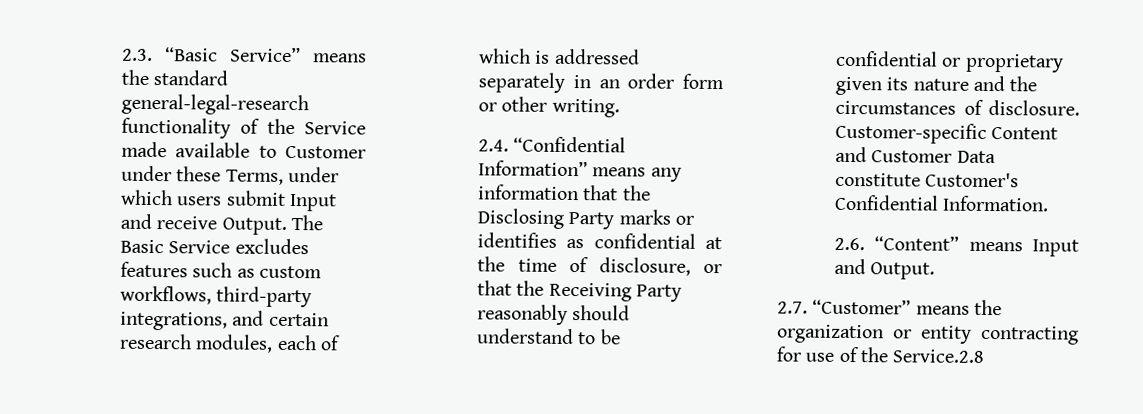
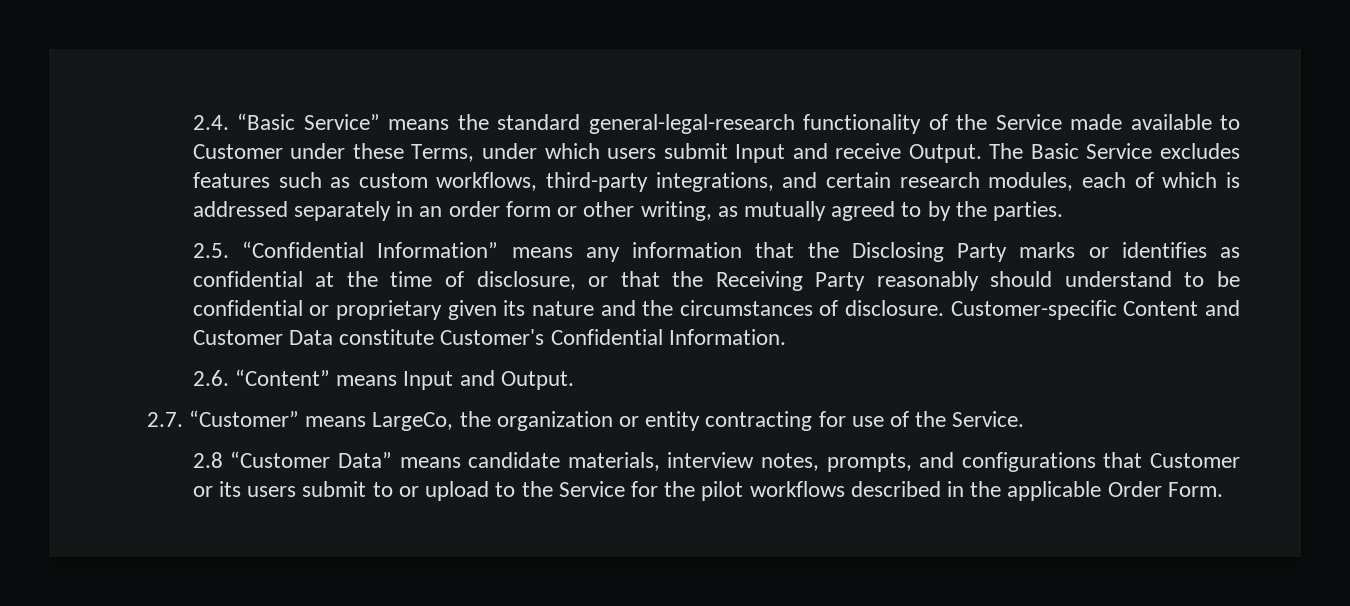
- 2.3. “Basic Service” means the standard general-legal-research functionality of the Service made available to Customer under these Terms, under which users submit Input and receive Output.
+ 2.4. “Basic Service” means the standard general-legal-research functionality of the Service made available to Customer under these Terms, under which users submit Input and receive Output.
- The Basic Service excludes features such as custom workflows, third-party integrations, and certain research modules, each of which is addressed separately in an order form or other writing.
- 2.4. “Confidential Information” means any information that the Disclosing Party marks or identifies as confidential at the time of disclosure, or that the Receiving Party reasonably should understand to be confidential or proprietary given its nature and the circumstances of disclosure.
+ The Basic Service excludes features such as custom workflows, third-party integrations, and certain research modules, each of which is addressed separately in an order form or other writing, as mutually agreed to by the parties.
+ 2.5. “Confidential Information” means any information that the Disclosing Party marks or identifies as confidential at the time of disclosure, or that the Receiving Party reasonably should understand to be confidential or proprietary given its nature and the circumstances of disclosure.
- 2.7. “Customer” means the organization or entity contracting for use of the Service.2.8
+ 2.7. “Customer” means LargeCo, the organization or entity contracting for use of the Service.
+ 2.8 “Customer Data” means candidate materials, interview notes, prompts, and configurations that Customer or its users submit to or upload to the Service for the pilot workflows described in the applicable Order Form.

